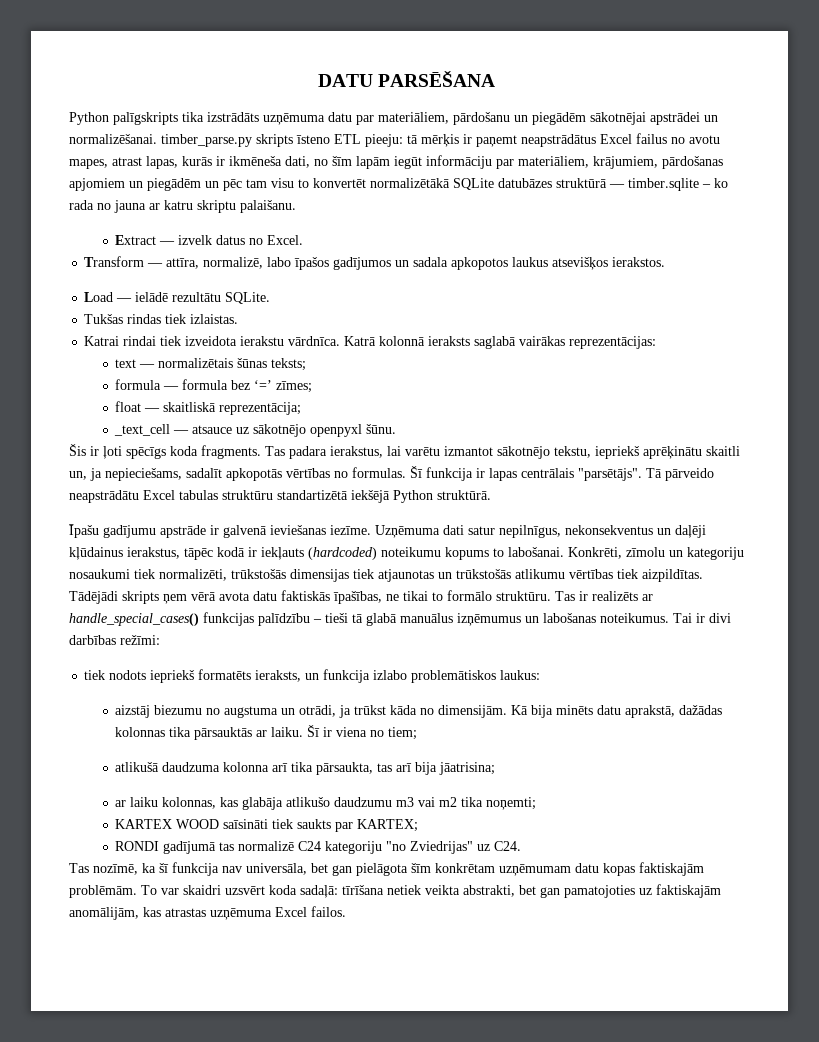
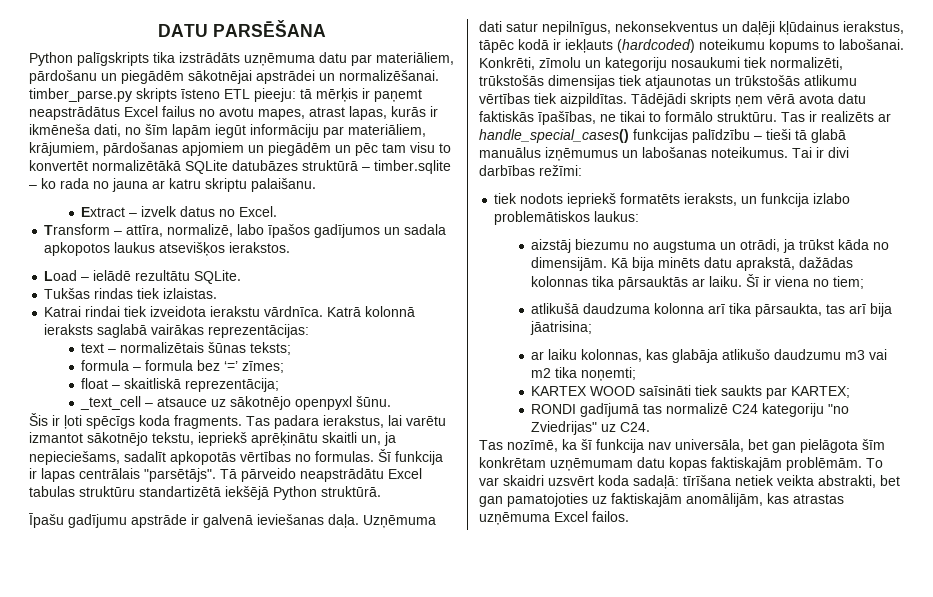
- tā mērķis ir paņemt neapstrādātus Excel failus no avotu mapes, atrast lapas, kurās ir ikmēneša dati, no šīm lapām iegūt informāciju par materiāliem, krājumiem, pārdošanas apjomiem un piegādēm un pēc tam visu to konvertēt normalizētākā SQLite datubāzes struktūrā — timber.sqlite – ko rada no jauna ar katru skriptu palaišanu.
+ tā mērķis ir paņemt neapstrādātus Excel failus no avotu mapes, atrast lapas, kurās ir ikmēneša dati, no šīm lapām iegūt informāciju par materiāliem, krājumiem, pārdošanas apjomiem un piegādēm un pēc tam visu to konvertēt normalizētākā SQLite datubāzes struktūrā – timber.sqlite – ko rada no jauna ar katru skriptu palaišanu.
- Extract — izvelk datus no Excel.
+ Extract – izvelk datus no Excel.
- Transform — attīra, normalizē, labo īpašos gadījumos un sadala apkopotos laukus atsevišķos ierakstos.
+ Transform – attīra, normalizē, labo īpašos gadījumos un sadala apkopotos laukus atsevišķos ierakstos.
- Load — ielādē rezultātu SQLite.
+ Load – ielādē rezultātu SQLite.
- text — normalizētais šūnas teksts;
+ text – normalizētais šūnas teksts;
- formula — formula bez ‘=’ zīmes;
+ formula – formula bez ‘=’ zīmes;
- float — skaitliskā reprezentācija;
+ float – skaitliskā reprezentācija;
- _text_cell — atsauce uz sākotnējo openpyxl šūnu.
+ _text_cell – atsauce uz sākotnējo openpyxl šūnu.
- Īpašu gadījumu apstrāde ir galvenā ieviešanas iezīme.
+ Īpašu gadījumu apstrāde ir galvenā ieviešanas daļa.

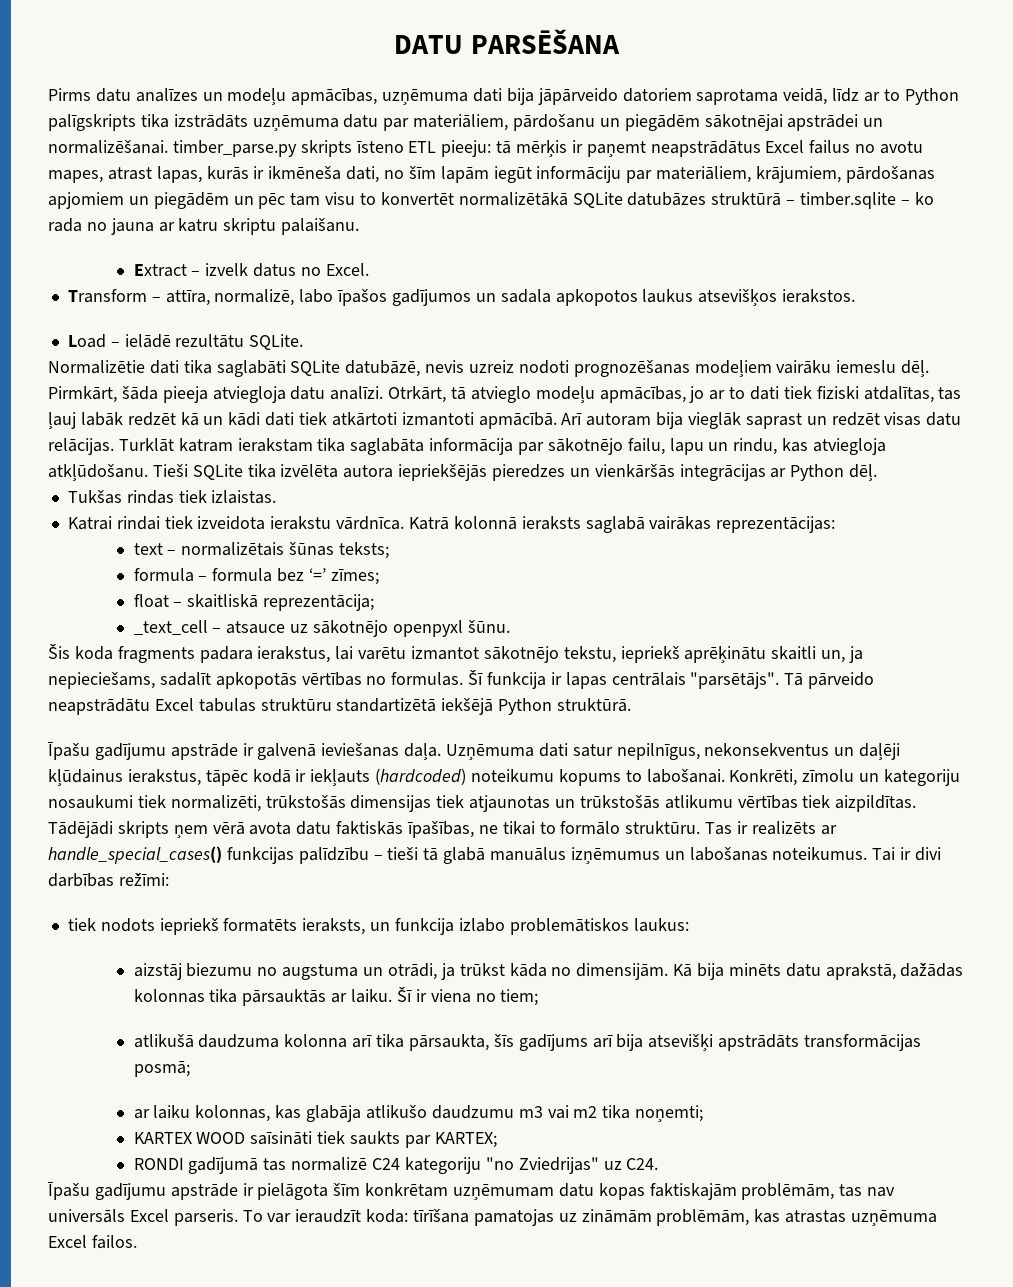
- Python palīgskripts tika izstrādāts uzņēmuma datu par materiāliem, pārdošanu un piegādēm sākotnējai apstrādei un normalizēšanai. timber_parse.py skripts īsteno ETL pieeju:
+ Pirms datu analīzes un modeļu apmācības, uzņēmuma dati bija jāpārveido datoriem saprotama veidā, līdz ar to Python palīgskripts tika izstrādāts uzņēmuma datu par materiāliem, pārdošanu un piegādēm sākotnējai apstrādei un normalizēšanai. timber_parse.py skripts īsteno ETL pieeju:
+ Normalizētie dati tika saglabāti SQLite datubāzē, nevis uzreiz nodoti prognozēšanas modeļiem vairāku iemeslu dēļ. Pirmkārt, šāda pieeja atviegloja datu analīzi. Otrkārt, tā atvieglo modeļu apmācības, jo ar to dati tiek fiziski atdalītas, tas ļauj labāk redzēt kā un kādi dati tiek atkārtoti izmantoti apmācībā. Arī autoram bija vieglāk saprast un redzēt visas datu relācijas. Turklāt katram ierakstam tika saglabāta informācija par sākotnējo failu, lapu un rindu, kas atviegloja atkļūdošanu. Tieši SQLite tika izvēlēta autora iepriekšējās pieredzes un vienkāršās integrācijas ar Python dēļ.
- Šis ir ļoti spēcīgs koda fragments. Tas padara ierakstus, lai varētu izmantot sākotnējo tekstu, iepriekš aprēķinātu skaitli un, ja nepieciešams, sadalīt apkopotās vērtības no formulas.
+ Šis koda fragments padara ierakstus, lai varētu izmantot sākotnējo tekstu, iepriekš aprēķinātu skaitli un, ja nepieciešams, sadalīt apkopotās vērtības no formulas.
- atlikušā daudzuma kolonna arī tika pārsaukta, tas arī bija jāatrisina;
+ atlikušā daudzuma kolonna arī tika pārsaukta, šīs gadījums arī bija atsevišķi apstrādāts transformācijas posmā;
- Tas nozīmē, ka šī funkcija nav universāla, bet gan pielāgota šīm konkrētam uzņēmumam datu kopas faktiskajām problēmām. To var skaidri uzsvērt koda sadaļā: tīrīšana netiek veikta abstrakti, bet gan pamatojoties uz faktiskajām anomālijām, kas atrastas uzņēmuma Excel failos.
+ Īpašu gadījumu apstrāde ir pielāgota šīm konkrētam uzņēmumam datu kopas faktiskajām problēmām, tas nav universāls Excel parseris. To var ieraudzīt koda: tīrīšana pamatojas uz zināmām problēmām, kas atrastas uzņēmuma Excel failos.

